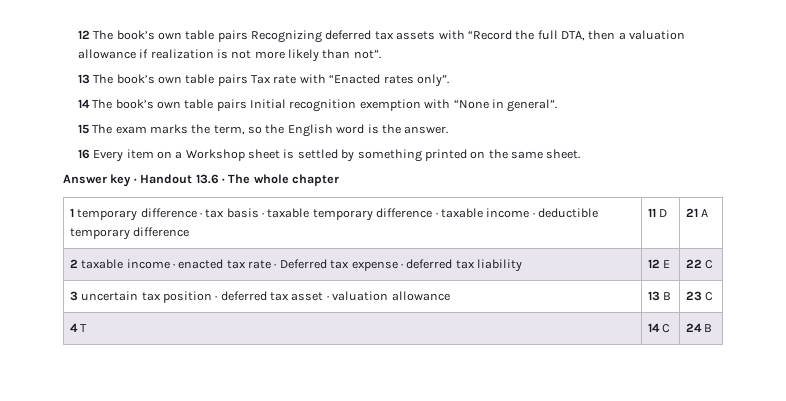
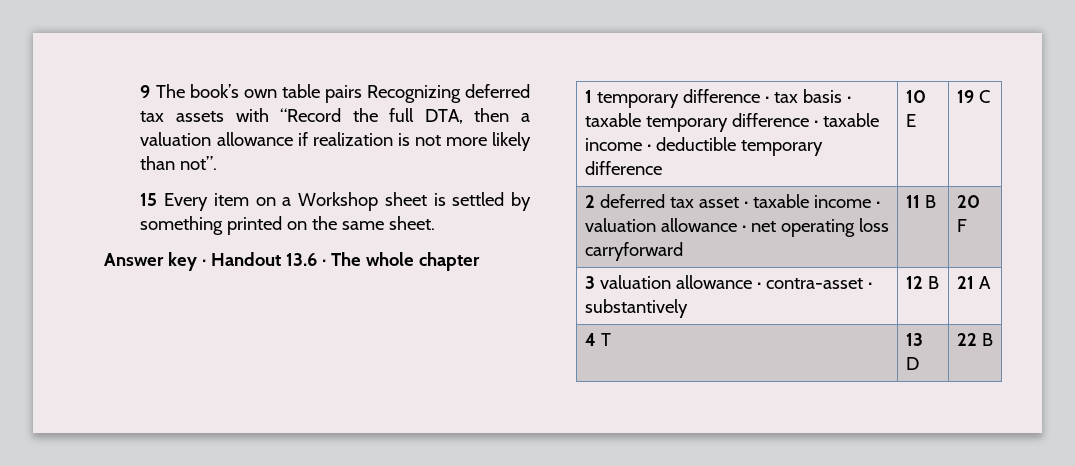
- 12 The book’s own table pairs Recognizing deferred tax assets with “Record the full DTA, then a valuation allowance if realization is not more likely than not”.
+ 9 The book’s own table pairs Recognizing deferred tax assets with “Record the full DTA, then a valuation allowance if realization is not more likely than not”.
- 13 The book’s own table pairs Tax rate with “Enacted rates only”.
- 14 The book’s own table pairs Initial recognition exemption with “None in general”.
- 15 The exam marks the term, so the English word is the answer.
- 16 Every item on a Workshop sheet is settled by something printed on the same sheet.
+ 15 Every item on a Workshop sheet is settled by something printed on the same sheet.
- 1 temporary difference · tax basis · taxable temporary difference · taxable income · deductible temporary difference | 11 D | 21 A
- 2 taxable income · enacted tax rate · Deferred tax expense · deferred tax liability | 12 E | 22 C
- 3 uncertain tax position · deferred tax asset · valuation allowance | 13 B | 23 C
+ 1 temporary difference · tax basis · taxable temporary difference · taxable income · deductible temporary difference | 10 E | 19 C
+ 2 deferred tax asset · taxable income · valuation allowance · net operating loss carryforward | 11 B | 20 F
+ 3 valuation allowance · contra-asset · substantively | 12 B | 21 A
- 4 T | 14 C | 24 B
+ 4 T | 13 D | 22 B

